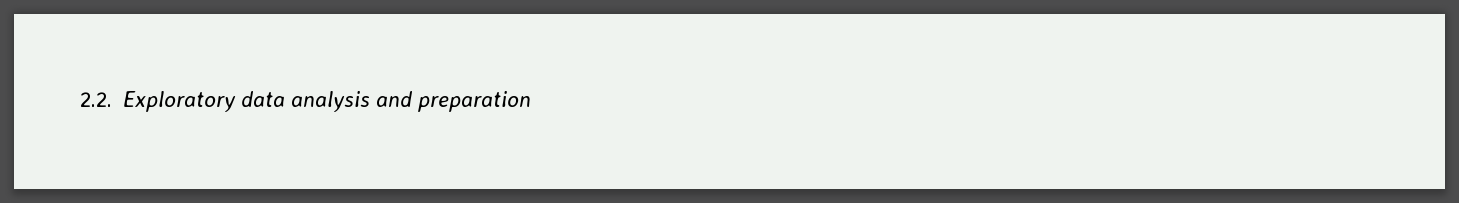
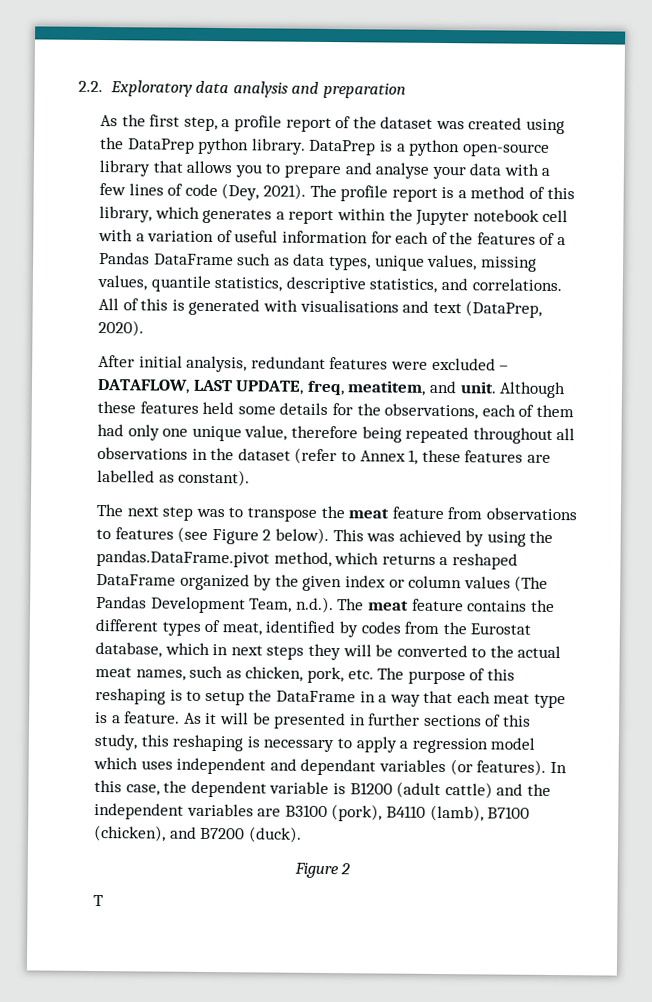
+ As the first step, a profile report of the dataset was created using the DataPrep python library. DataPrep is a python open-source library that allows you to prepare and analyse your data with a few lines of code (Dey, 2021). The profile report is a method of this library, which generates a report within the Jupyter notebook cell with a variation of useful information for each of the features of a Pandas DataFrame such as data types, unique values, missing values, quantile statistics, descriptive statistics, and correlations. All of this is generated with visualisations and text (DataPrep, 2020).
+ After initial analysis, redundant features were excluded – DATAFLOW, LAST UPDATE, freq, meatitem, and unit. Although these features held some details for the observations, each of them had only one unique value, therefore being repeated throughout all observations in the dataset (refer to Annex 1, these features are labelled as constant).
+ The next step was to transpose the meat feature from observations to features (see Figure 2 below). This was achieved by using the pandas.DataFrame.pivot method, which returns a reshaped DataFrame organized by the given index or column values (The Pandas Development Team, n.d.). The meat feature contains the different types of meat, identified by codes from the Eurostat database, which in next steps they will be converted to the actual meat names, such as chicken, pork, etc. The purpose of this reshaping is to setup the DataFrame in a way that each meat type is a feature. As it will be presented in further sections of this study, this reshaping is necessary to apply a regression model which uses independent and dependant variables (or features). In this case, the dependent variable is B1200 (adult cattle) and the independent variables are B3100 (pork), B4110 (lamb), B7100 (chicken), and B7200 (duck).
+ Figure 2
+ T

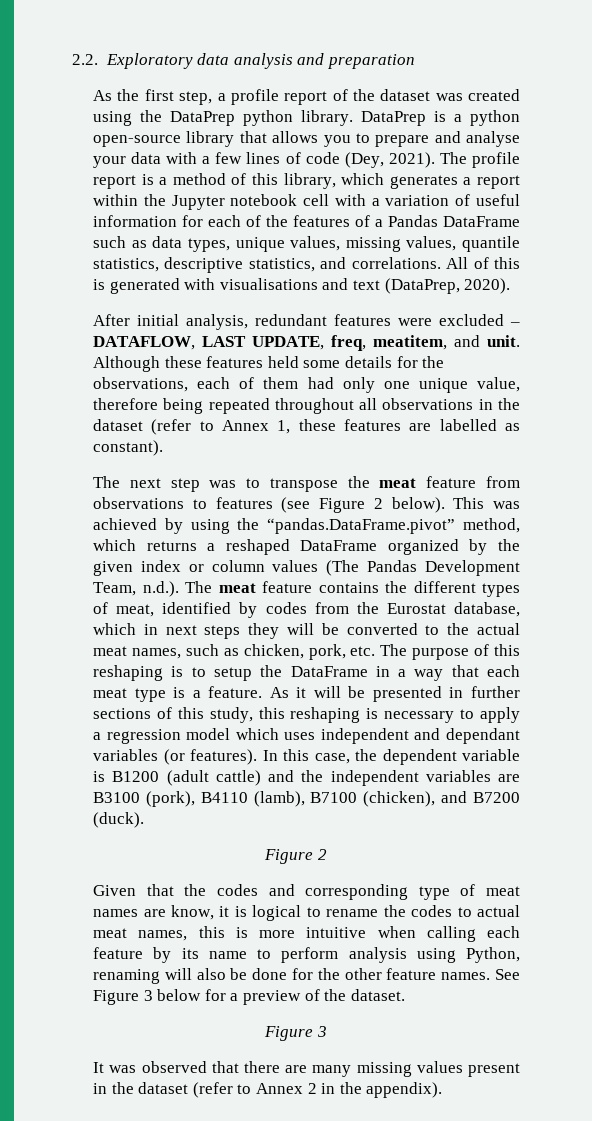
- This was achieved by using the pandas.DataFrame.pivot method, which returns a reshaped DataFrame organized by the given index or column values (The Pandas Development Team, n.d.). The meat feature contains the different types of meat, identified by codes from the Eurostat database, which in next steps they will be converted to the actual meat names, such as chicken, pork, etc. The purpose of this reshaping is to setup the DataFrame in a way that each meat type is a feature.
+ This was achieved by using the “pandas.DataFrame.pivot” method, which returns a reshaped DataFrame organized by the given index or column values (The Pandas Development Team, n.d.). The meat feature contains the different types of meat, identified by codes from the Eurostat database, which in next steps they will be converted to the actual meat names, such as chicken, pork, etc. The purpose of this reshaping is to setup the DataFrame in a way that each meat type is a feature.
- T
+ Given that the codes and corresponding type of meat names are know, it is logical to rename the codes to actual meat names, this is more intuitive when calling each feature by its name to perform analysis using Python, renaming will also be done for the other feature names. See Figure 3 below for a preview of the dataset.
+ Figure 3
+ It was observed that there are many missing values present in the dataset (refer to Annex 2 in the appendix).

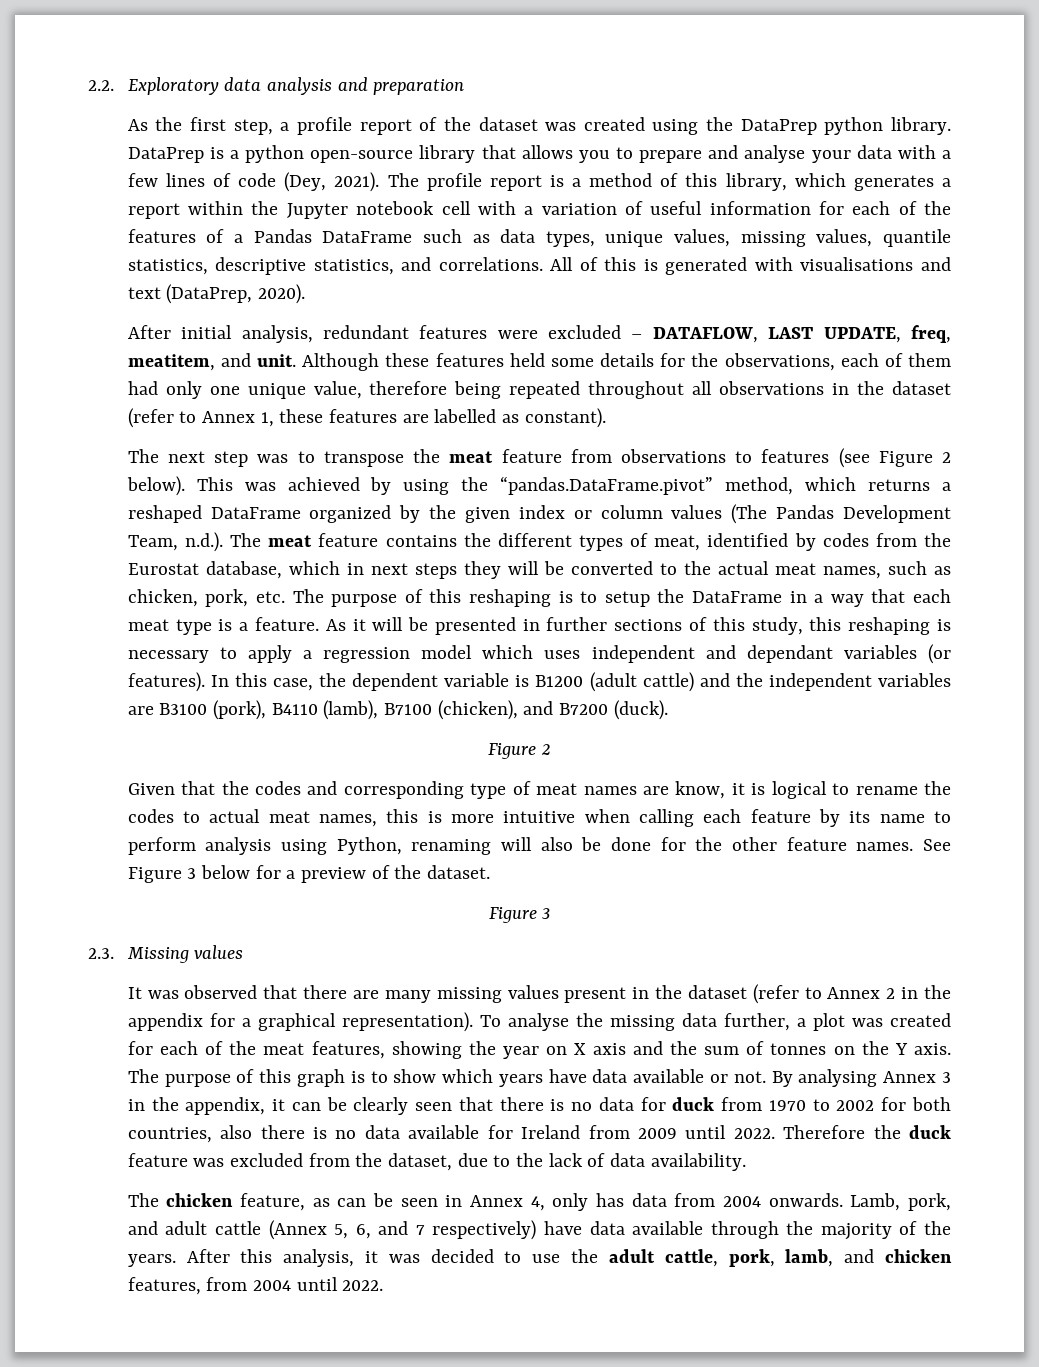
+ 2.3. Missing values
- It was observed that there are many missing values present in the dataset (refer to Annex 2 in the appendix).
+ It was observed that there are many missing values present in the dataset (refer to Annex 2 in the appendix for a graphical representation). To analyse the missing data further, a plot was created for each of the meat features, showing the year on X axis and the sum of tonnes on the Y axis. The purpose of this graph is to show which years have data available or not. By analysing Annex 3 in the appendix, it can be clearly seen that there is no data for duck from 1970 to 2002 for both countries, also there is no data available for Ireland from 2009 until 2022. Therefore the duck feature was excluded from the dataset, due to the lack of data availability.
+ The chicken feature, as can be seen in Annex 4, only has data from 2004 onwards. Lamb, pork, and adult cattle (Annex 5, 6, and 7 respectively) have data available through the majority of the years. After this analysis, it was decided to use the adult cattle, pork, lamb, and chicken features, from 2004 until 2022.

